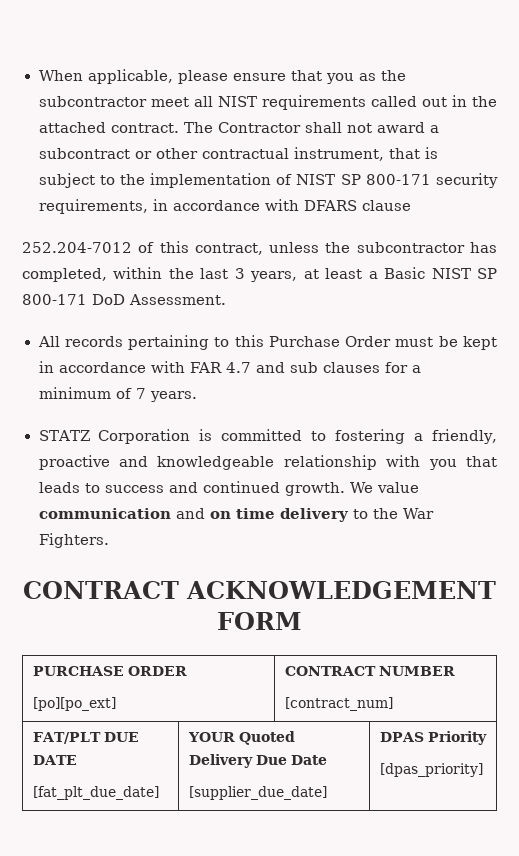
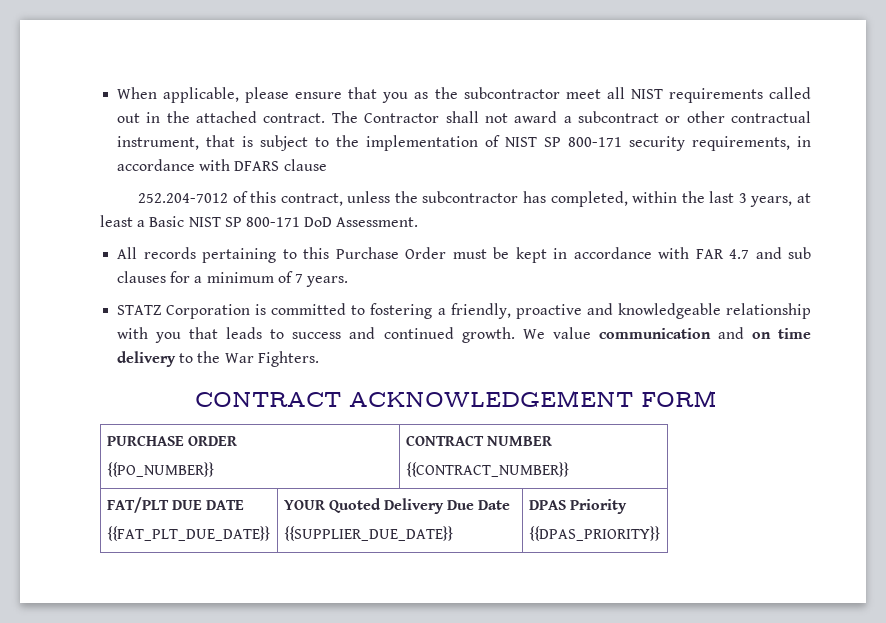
  PURCHASE ORDER
- [po][po_ext] | CONTRACT NUMBER
- [contract_num]
+ {{PO_NUMBER}} | CONTRACT NUMBER
+ {{CONTRACT_NUMBER}}
  FAT/PLT DUE DATE
- [fat_plt_due_date] | YOUR Quoted Delivery Due Date
- [supplier_due_date] | DPAS Priority
- [dpas_priority]
+ {{FAT_PLT_DUE_DATE}} | YOUR Quoted Delivery Due Date
+ {{SUPPLIER_DUE_DATE}} | DPAS Priority
+ {{DPAS_PRIORITY}}

